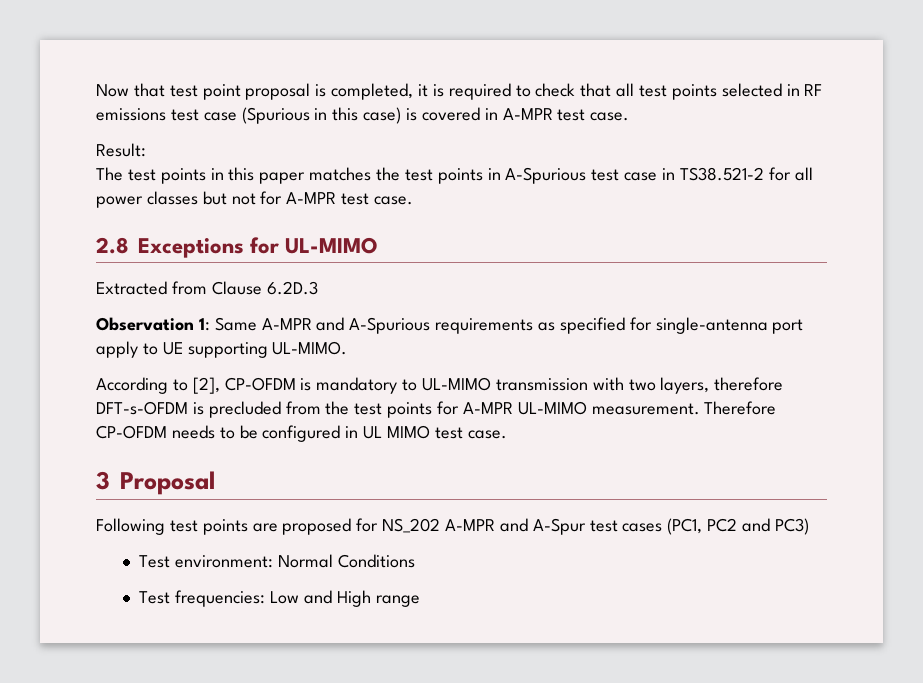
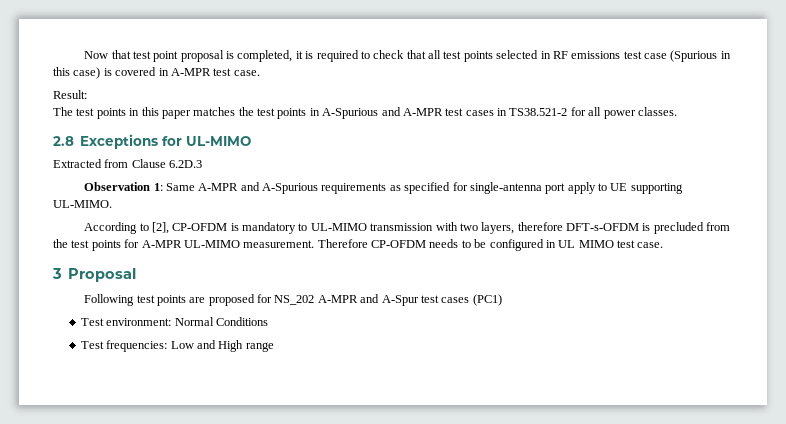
- The test points in this paper matches the test points in A-Spurious test case in TS38.521-2 for all power classes but not for A-MPR test case.
+ The test points in this paper matches the test points in A-Spurious and A-MPR test cases in TS38.521-2 for all power classes.
- Following test points are proposed for NS_202 A-MPR and A-Spur test cases (PC1, PC2 and PC3)
+ Following test points are proposed for NS_202 A-MPR and A-Spur test cases (PC1)

